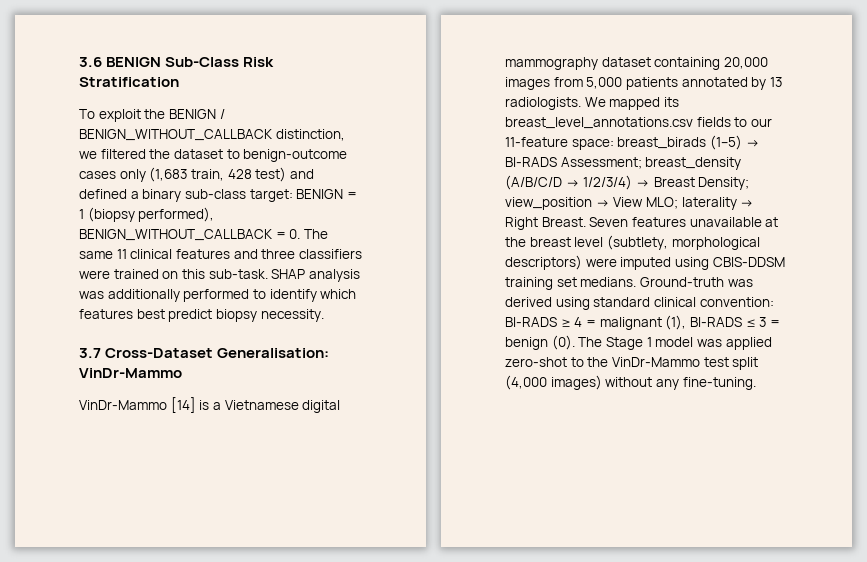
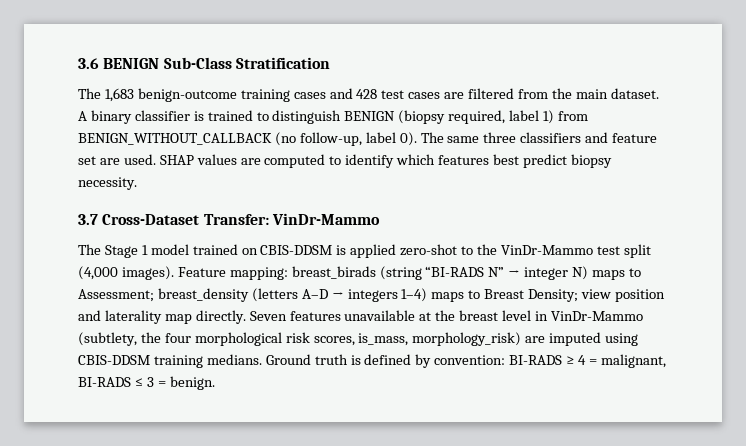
- 3.6 BENIGN Sub-Class Risk Stratification
+ 3.6 BENIGN Sub-Class Stratification
- To exploit the BENIGN / BENIGN_WITHOUT_CALLBACK distinction, we filtered the dataset to benign-outcome cases only (1,683 train, 428 test) and defined a binary sub-class target: BENIGN = 1 (biopsy performed), BENIGN_WITHOUT_CALLBACK = 0. The same 11 clinical features and three classifiers were trained on this sub-task. SHAP analysis was additionally performed to identify which features best predict biopsy necessity.
+ The 1,683 benign-outcome training cases and 428 test cases are filtered from the main dataset. A binary classifier is trained to distinguish BENIGN (biopsy required, label 1) from BENIGN_WITHOUT_CALLBACK (no follow-up, label 0). The same three classifiers and feature set are used. SHAP values are computed to identify which features best predict biopsy necessity.
- 3.7 Cross-Dataset Generalisation: VinDr-Mammo
+ 3.7 Cross-Dataset Transfer: VinDr-Mammo
- VinDr-Mammo [14] is a Vietnamese digital mammography dataset containing 20,000 images from 5,000 patients annotated by 13 radiologists. We mapped its breast_level_annotations.csv fields to our 11-feature space: breast_birads (1–5) → BI-RADS Assessment; breast_density (A/B/C/D → 1/2/3/4) → Breast Density; view_position → View MLO; laterality → Right Breast. Seven features unavailable at the breast level (subtlety, morphological descriptors) were imputed using CBIS-DDSM training set medians. Ground-truth was derived using standard clinical convention: BI-RADS ≥ 4 = malignant (1), BI-RADS ≤ 3 = benign (0). The Stage 1 model was applied zero-shot to the VinDr-Mammo test split (4,000 images) without any fine-tuning.
+ The Stage 1 model trained on CBIS-DDSM is applied zero-shot to the VinDr-Mammo test split (4,000 images). Feature mapping: breast_birads (string “BI-RADS N” → integer N) maps to Assessment; breast_density (letters A–D → integers 1–4) maps to Breast Density; view position and laterality map directly. Seven features unavailable at the breast level in VinDr-Mammo (subtlety, the four morphological risk scores, is_mass, morphology_risk) are imputed using CBIS-DDSM training medians. Ground truth is defined by convention: BI-RADS ≥ 4 = malignant, BI-RADS ≤ 3 = benign.

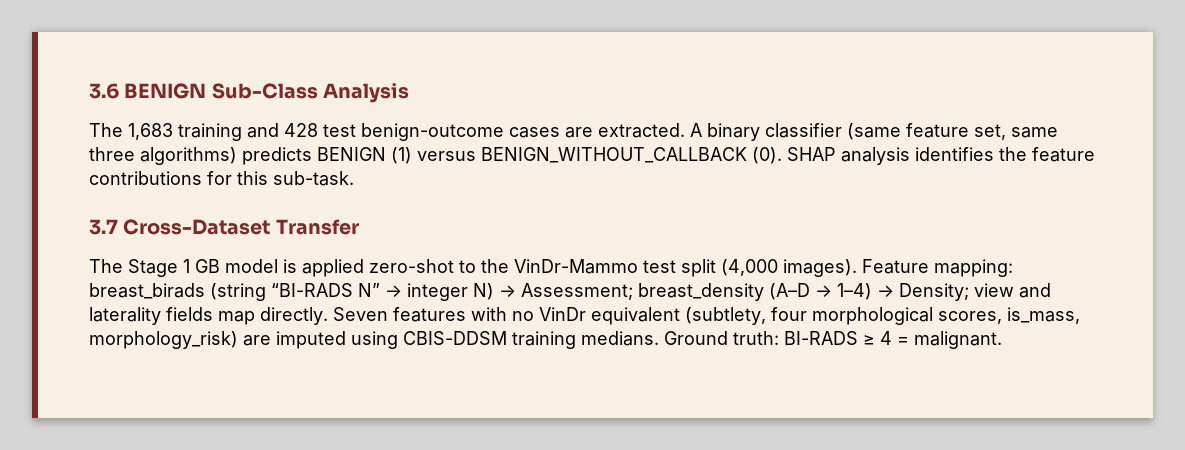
- 3.6 BENIGN Sub-Class Stratification
+ 3.6 BENIGN Sub-Class Analysis
- The 1,683 benign-outcome training cases and 428 test cases are filtered from the main dataset. A binary classifier is trained to distinguish BENIGN (biopsy required, label 1) from BENIGN_WITHOUT_CALLBACK (no follow-up, label 0). The same three classifiers and feature set are used. SHAP values are computed to identify which features best predict biopsy necessity.
+ The 1,683 training and 428 test benign-outcome cases are extracted. A binary classifier (same feature set, same three algorithms) predicts BENIGN (1) versus BENIGN_WITHOUT_CALLBACK (0). SHAP analysis identifies the feature contributions for this sub-task.
- 3.7 Cross-Dataset Transfer: VinDr-Mammo
+ 3.7 Cross-Dataset Transfer
- The Stage 1 model trained on CBIS-DDSM is applied zero-shot to the VinDr-Mammo test split (4,000 images).
+ The Stage 1 GB model is applied zero-shot to the VinDr-Mammo test split (4,000 images).
- Feature mapping: breast_birads (string “BI-RADS N” → integer N) maps to Assessment; breast_density (letters A–D → integers 1–4) maps to Breast Density; view position and laterality map directly.
+ Feature mapping: breast_birads (string “BI-RADS N” → integer N) → Assessment; breast_density (A–D → 1–4) → Density; view and laterality fields map directly.
- Seven features unavailable at the breast level in VinDr-Mammo (subtlety, the four morphological risk scores, is_mass, morphology_risk) are imputed using CBIS-DDSM training medians.
+ Seven features with no VinDr equivalent (subtlety, four morphological scores, is_mass, morphology_risk) are imputed using CBIS-DDSM training medians.
- Ground truth is defined by convention: BI-RADS ≥ 4 = malignant, BI-RADS ≤ 3 = benign.
+ Ground truth: BI-RADS ≥ 4 = malignant.

